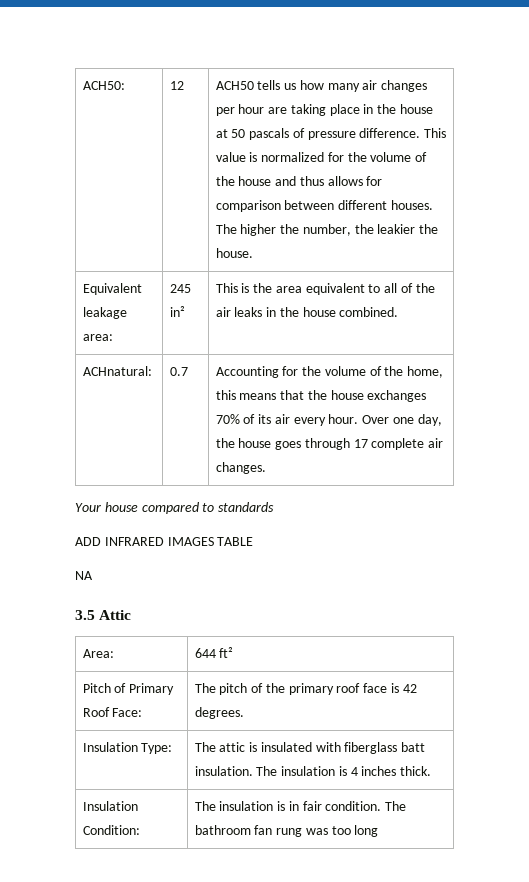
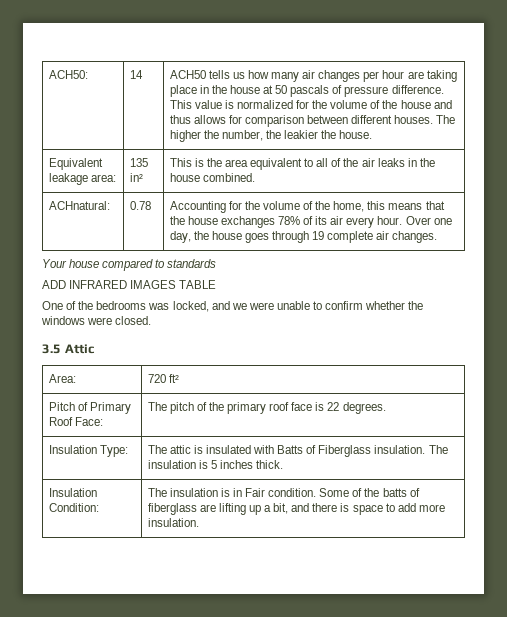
- 12
+ 14
- Equivalent leakage area: | 245 in² | This is the area equivalent to all of the air leaks in the house combined.
+ Equivalent leakage area: | 135 in² | This is the area equivalent to all of the air leaks in the house combined.
- ACHnatural: | 0.7 | Accounting for the volume of the home, this means that the house exchanges 70% of its air every hour. Over one day, the house goes through 17 complete air changes.
+ ACHnatural: | 0.78 | Accounting for the volume of the home, this means that the house exchanges 78% of its air every hour. Over one day, the house goes through 19 complete air changes.
- NA
+ One of the bedrooms was locked, and we were unable to confirm whether the windows were closed.
- Area: | 644 ft²
+ Area: | 720 ft²
- Pitch of Primary Roof Face: | The pitch of the primary roof face is 42 degrees.
+ Pitch of Primary Roof Face: | The pitch of the primary roof face is 22 degrees.
- Insulation Type: | The attic is insulated with fiberglass batt insulation. The insulation is 4 inches thick.
+ Insulation Type: | The attic is insulated with Batts of Fiberglass insulation. The insulation is 5 inches thick.
- Insulation Condition: | The insulation is in fair condition. The bathroom fan rung was too long
+ Insulation Condition: | The insulation is in Fair condition. Some of the batts of fiberglass are lifting up a bit, and there is space to add more insulation.

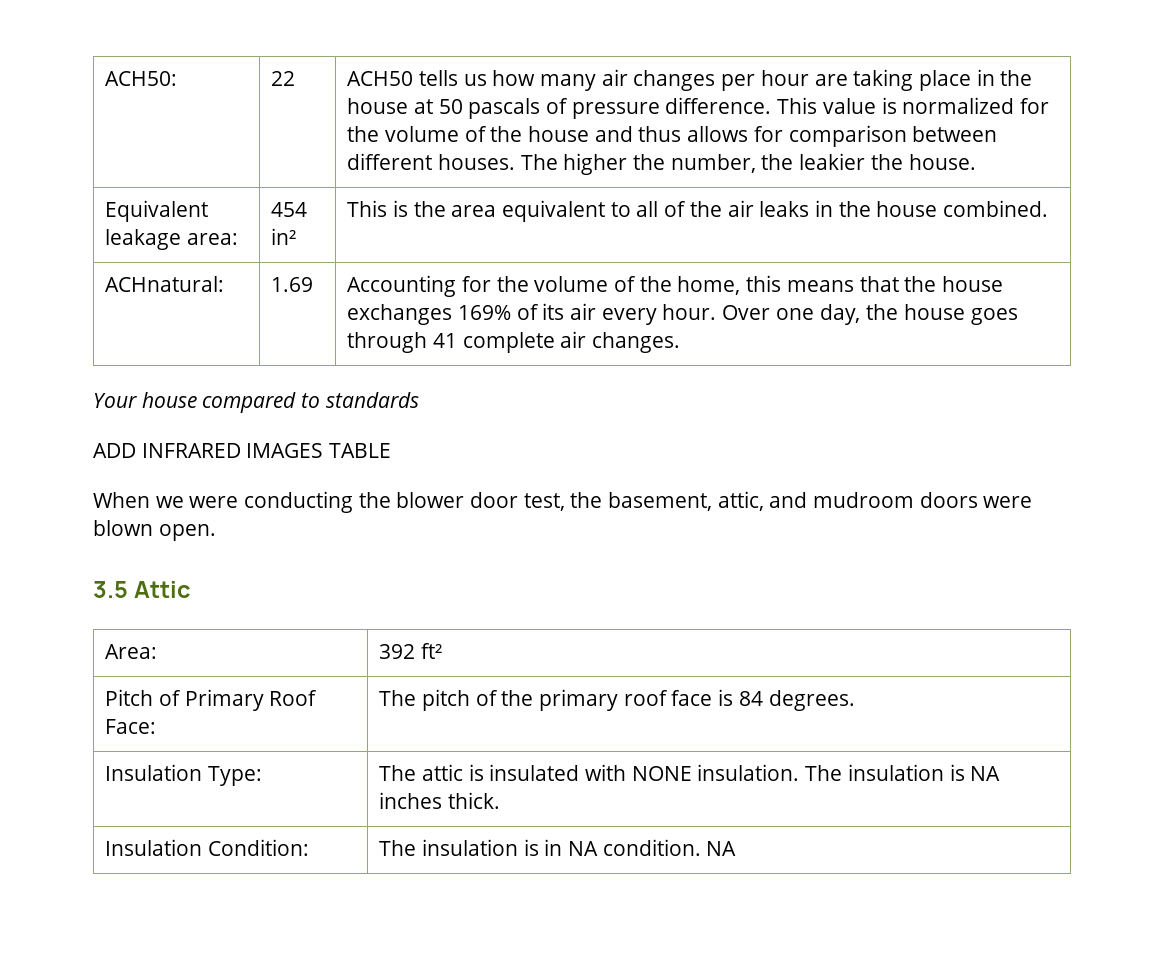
- 14
+ 22
- Equivalent leakage area: | 135 in² | This is the area equivalent to all of the air leaks in the house combined.
+ Equivalent leakage area: | 454 in² | This is the area equivalent to all of the air leaks in the house combined.
- ACHnatural: | 0.78 | Accounting for the volume of the home, this means that the house exchanges 78% of its air every hour. Over one day, the house goes through 19 complete air changes.
+ ACHnatural: | 1.69 | Accounting for the volume of the home, this means that the house exchanges 169% of its air every hour. Over one day, the house goes through 41 complete air changes.
- One of the bedrooms was locked, and we were unable to confirm whether the windows were closed.
+ When we were conducting the blower door test, the basement, attic, and mudroom doors were blown open.
- Area: | 720 ft²
+ Area: | 392 ft²
- Pitch of Primary Roof Face: | The pitch of the primary roof face is 22 degrees.
+ Pitch of Primary Roof Face: | The pitch of the primary roof face is 84 degrees.
- Insulation Type: | The attic is insulated with Batts of Fiberglass insulation. The insulation is 5 inches thick.
+ Insulation Type: | The attic is insulated with NONE insulation. The insulation is NA inches thick.
- Insulation Condition: | The insulation is in Fair condition. Some of the batts of fiberglass are lifting up a bit, and there is space to add more insulation.
+ Insulation Condition: | The insulation is in NA condition. NA

